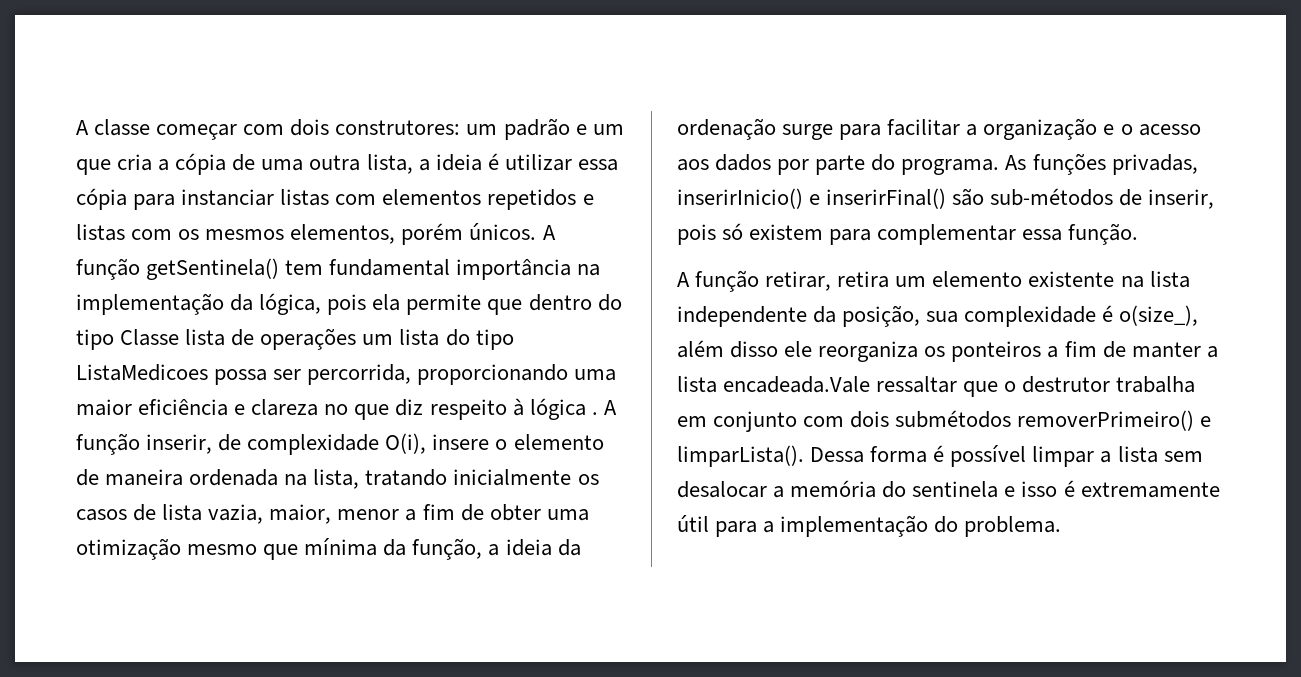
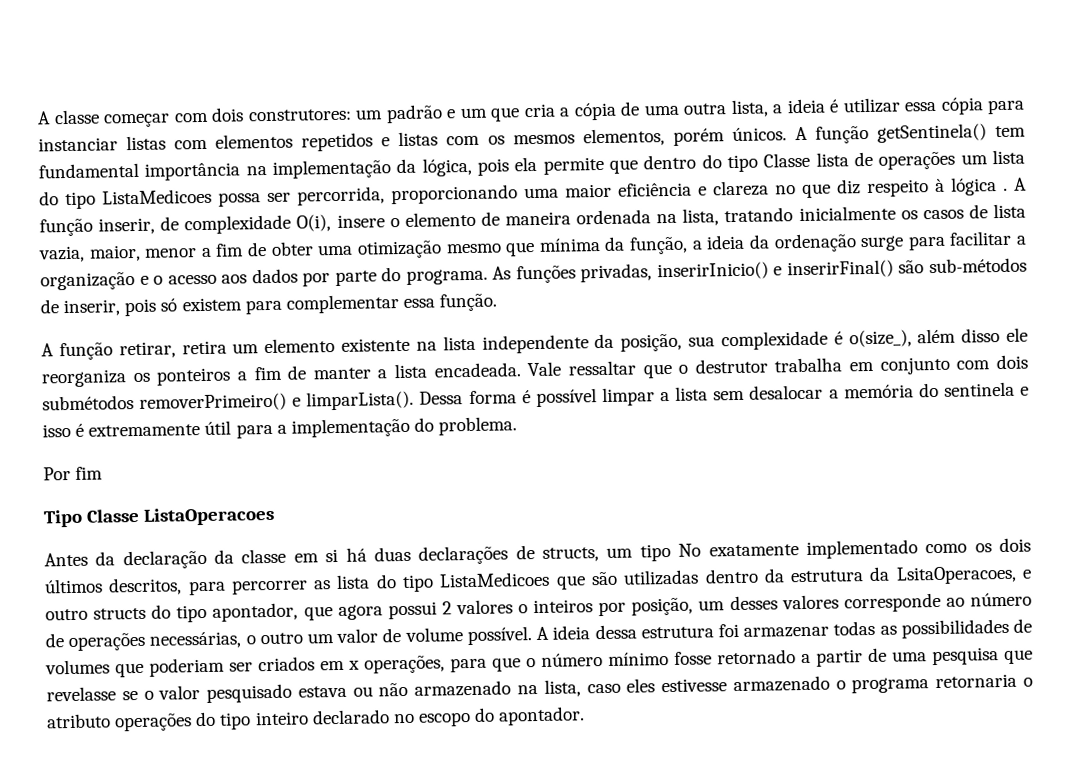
- A função retirar, retira um elemento existente na lista independente da posição, sua complexidade é o(size_), além disso ele reorganiza os ponteiros a fim de manter a lista encadeada.Vale ressaltar que o destrutor trabalha em conjunto com dois submétodos removerPrimeiro() e limparLista().
+ A função retirar, retira um elemento existente na lista independente da posição, sua complexidade é o(size_), além disso ele reorganiza os ponteiros a fim de manter a lista encadeada. Vale ressaltar que o destrutor trabalha em conjunto com dois submétodos removerPrimeiro() e limparLista().
+ Por fim
+ Tipo Classe ListaOperacoes
+ Antes da declaração da classe em si há duas declarações de structs, um tipo No exatamente implementado como os dois últimos descritos, para percorrer as lista do tipo ListaMedicoes que são utilizadas dentro da estrutura da LsitaOperacoes, e outro structs do tipo apontador, que agora possui 2 valores o inteiros por posição, um desses valores corresponde ao número de operações necessárias, o outro um valor de volume possível. A ideia dessa estrutura foi armazenar todas as possibilidades de volumes que poderiam ser criados em x operações, para que o número mínimo fosse retornado a partir de uma pesquisa que revelasse se o valor pesquisado estava ou não armazenado na lista, caso eles estivesse armazenado o programa retornaria o atributo operações do tipo inteiro declarado no escopo do apontador.

